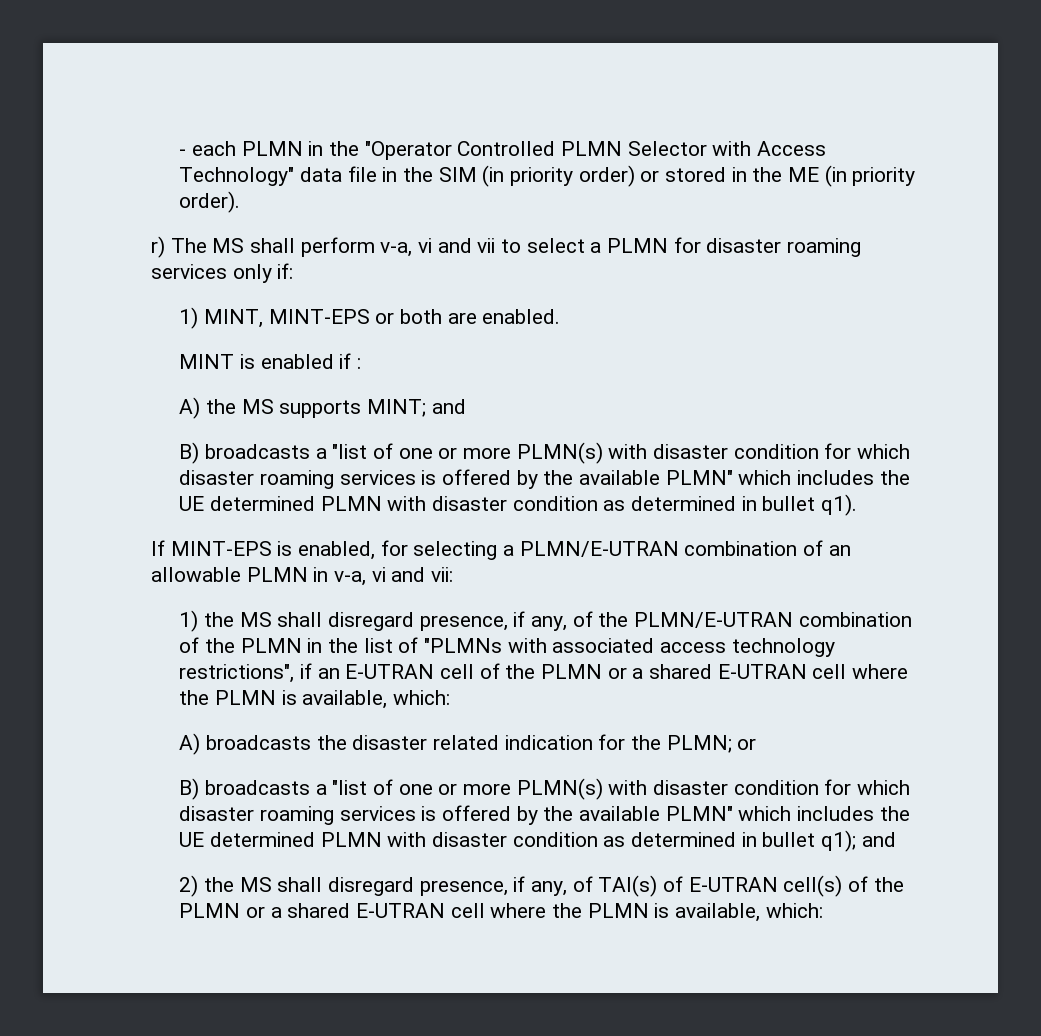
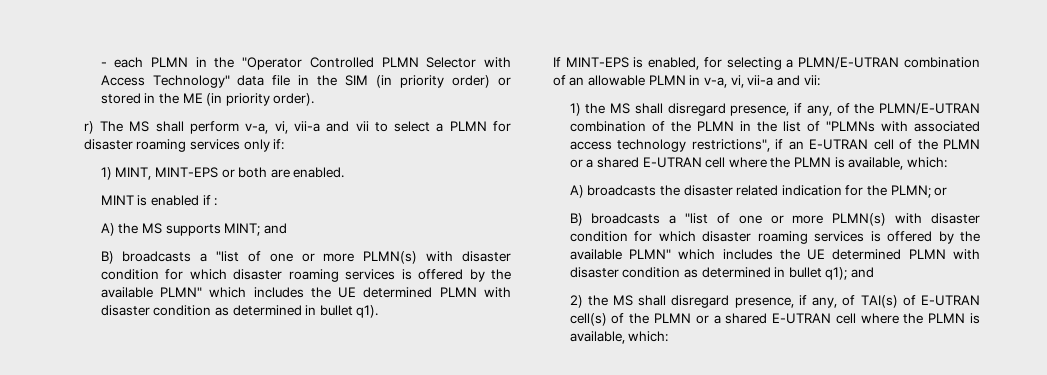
- r) The MS shall perform v-a, vi and vii to select a PLMN for disaster roaming services only if:
+ r) The MS shall perform v-a, vi, vii-a and vii to select a PLMN for disaster roaming services only if:
- If MINT-EPS is enabled, for selecting a PLMN/E-UTRAN combination of an allowable PLMN in v-a, vi and vii:
+ If MINT-EPS is enabled, for selecting a PLMN/E-UTRAN combination of an allowable PLMN in v-a, vi, vii-a and vii:

